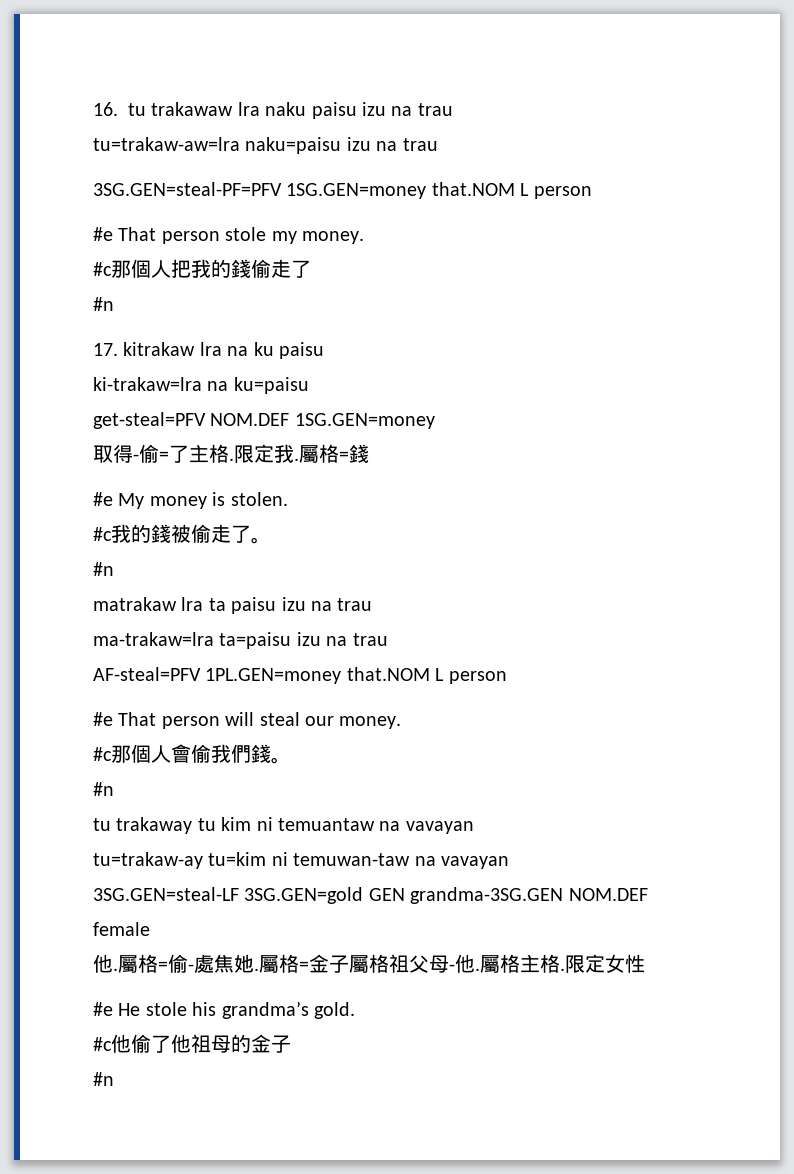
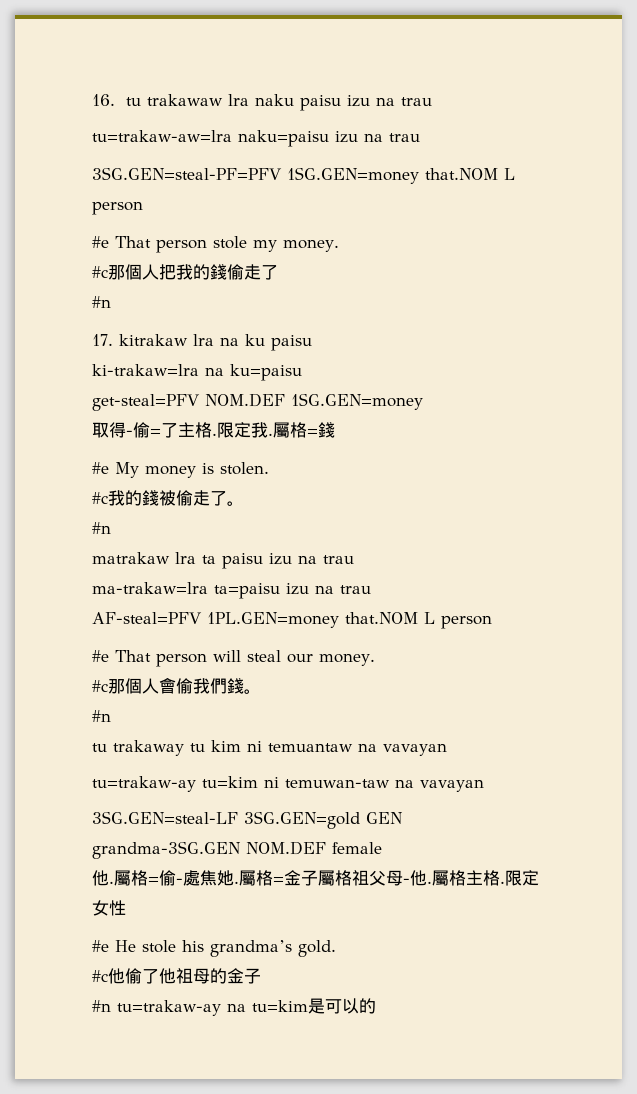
  #c他偷了他祖母的金子
- #n
+ #n tu=trakaw-ay na tu=kim是可以的

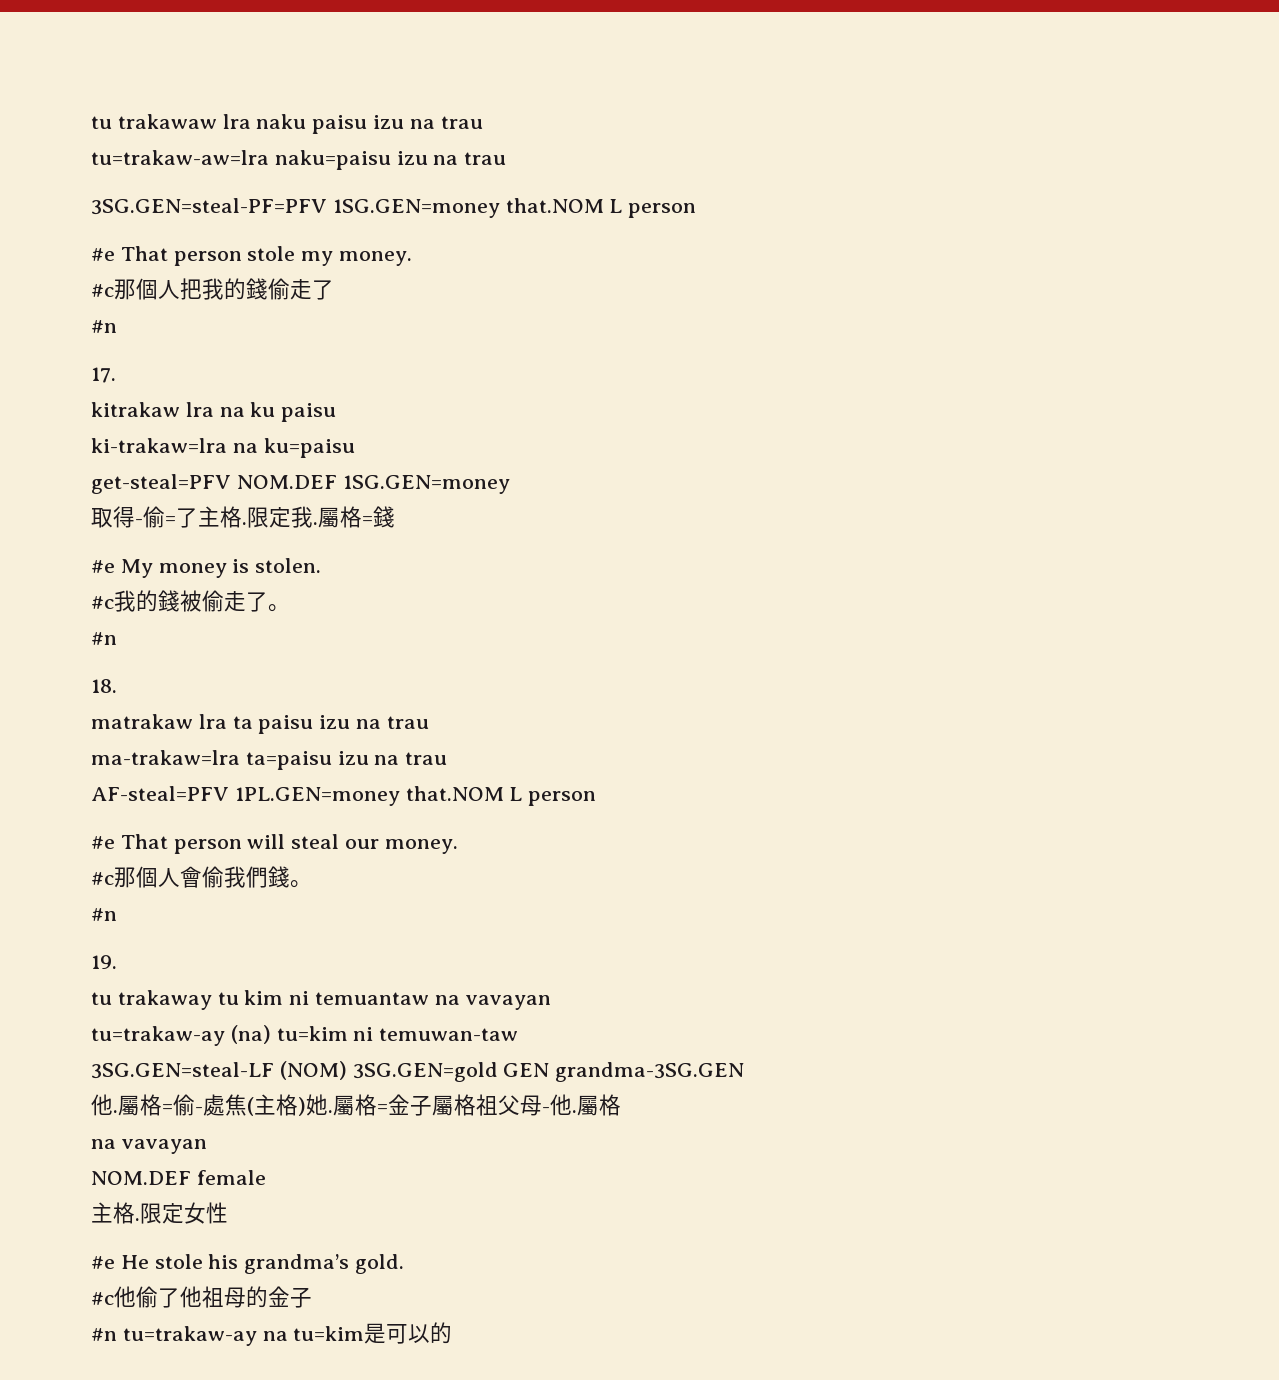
- 16. tu trakawaw lra naku paisu izu na trau
+ tu trakawaw lra naku paisu izu na trau
- 17. kitrakaw lra na ku paisu
+ 17.
+ kitrakaw lra na ku paisu
+ 18.
+ 19.
- tu=trakaw-ay tu=kim ni temuwan-taw na vavayan
+ tu=trakaw-ay (na) tu=kim ni temuwan-taw
- 3SG.GEN=steal-LF 3SG.GEN=gold GEN grandma-3SG.GEN NOM.DEF female
+ 3SG.GEN=steal-LF (NOM) 3SG.GEN=gold GEN grandma-3SG.GEN
- 屬格=偷-處焦她.
+ 屬格=偷-處焦(主格)她.
- 屬格=金子屬格祖父母-他.屬格主格.
+ 屬格=金子屬格祖父母-他.屬格
+ na vavayan
+ NOM.DEF female
+ 主格.

